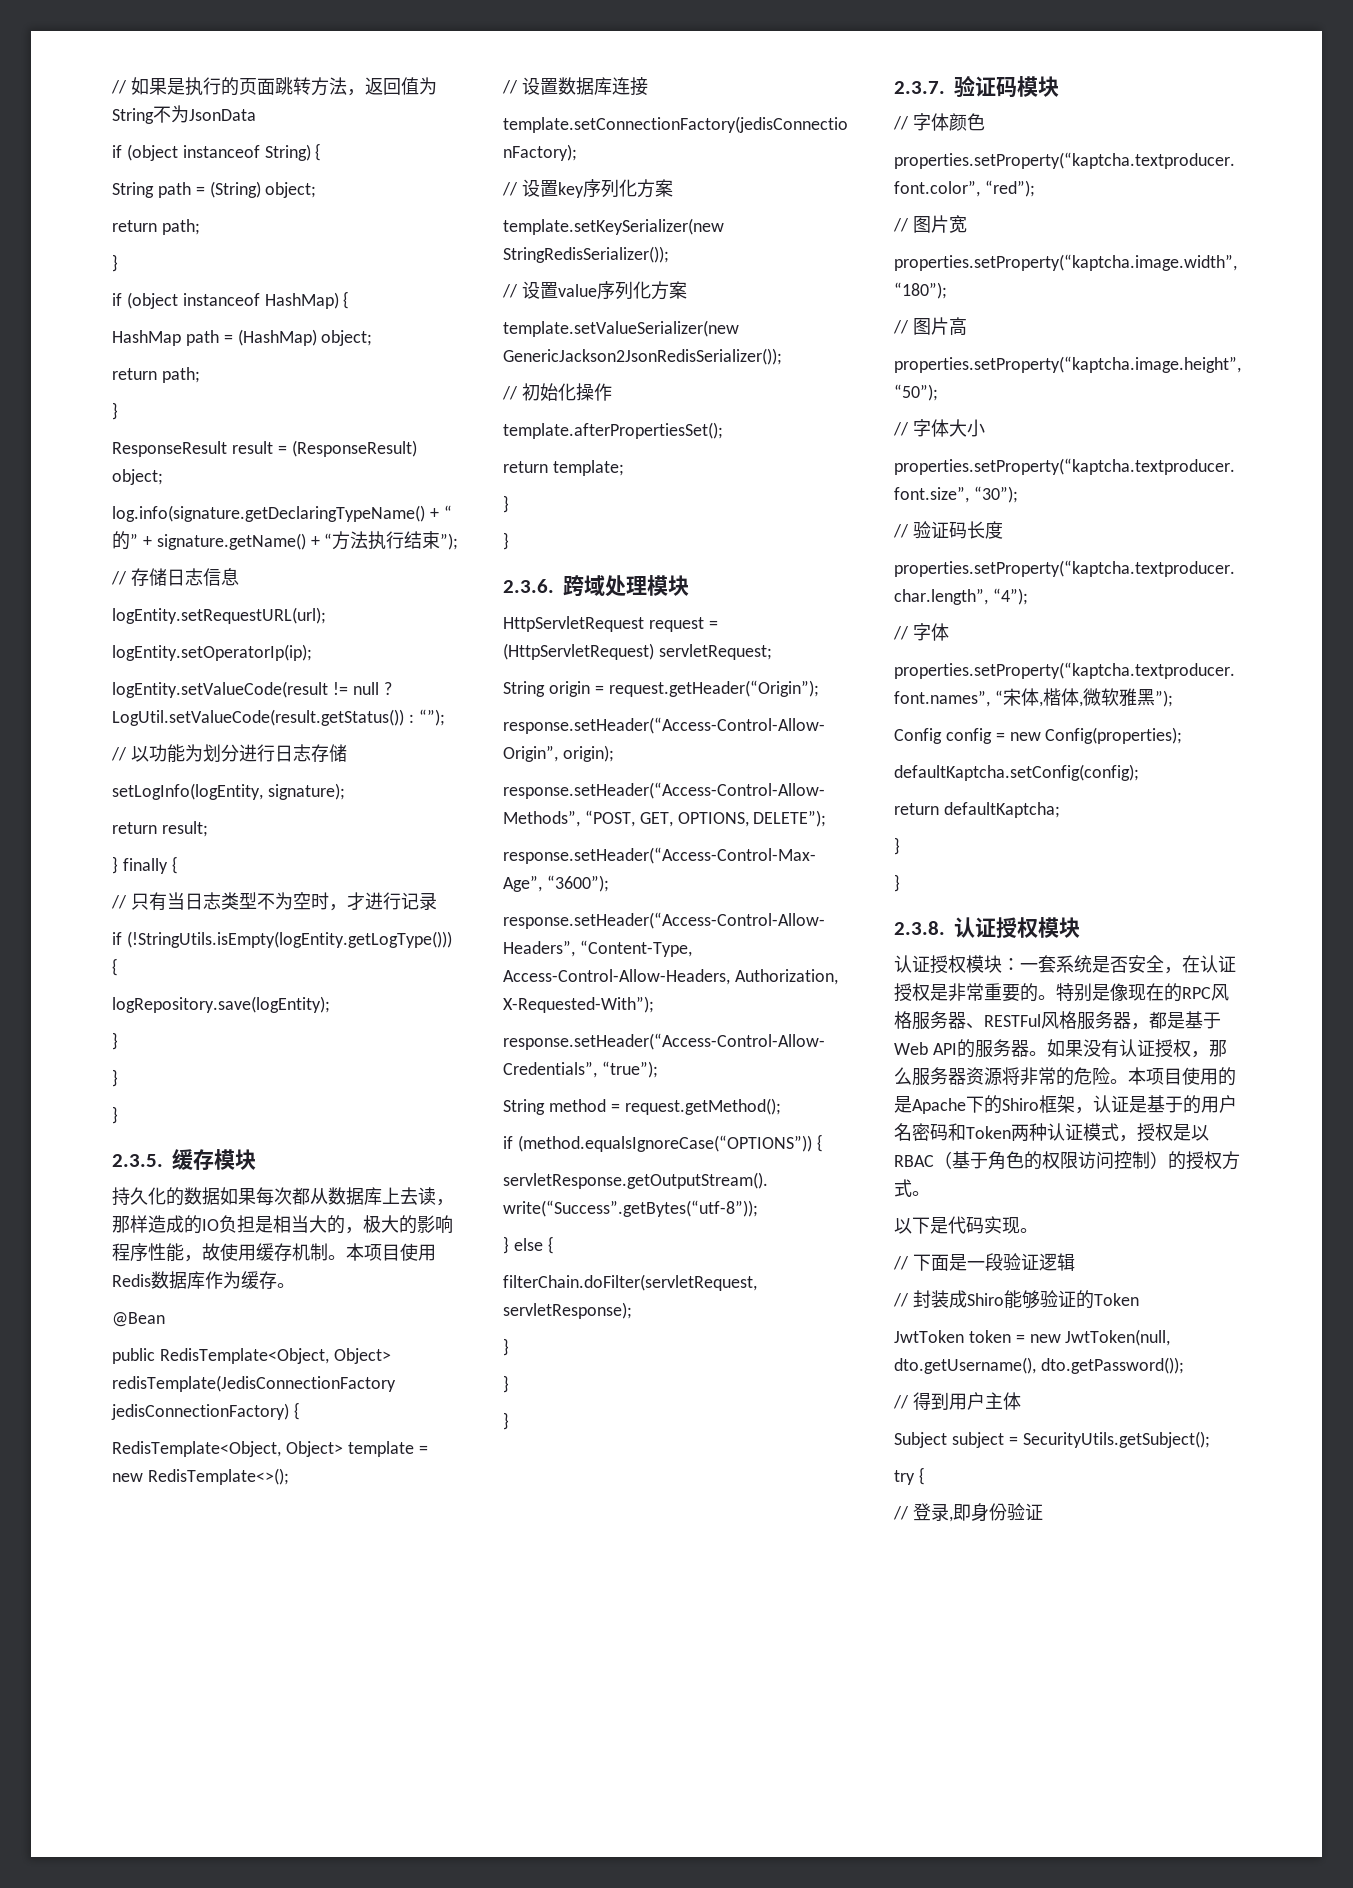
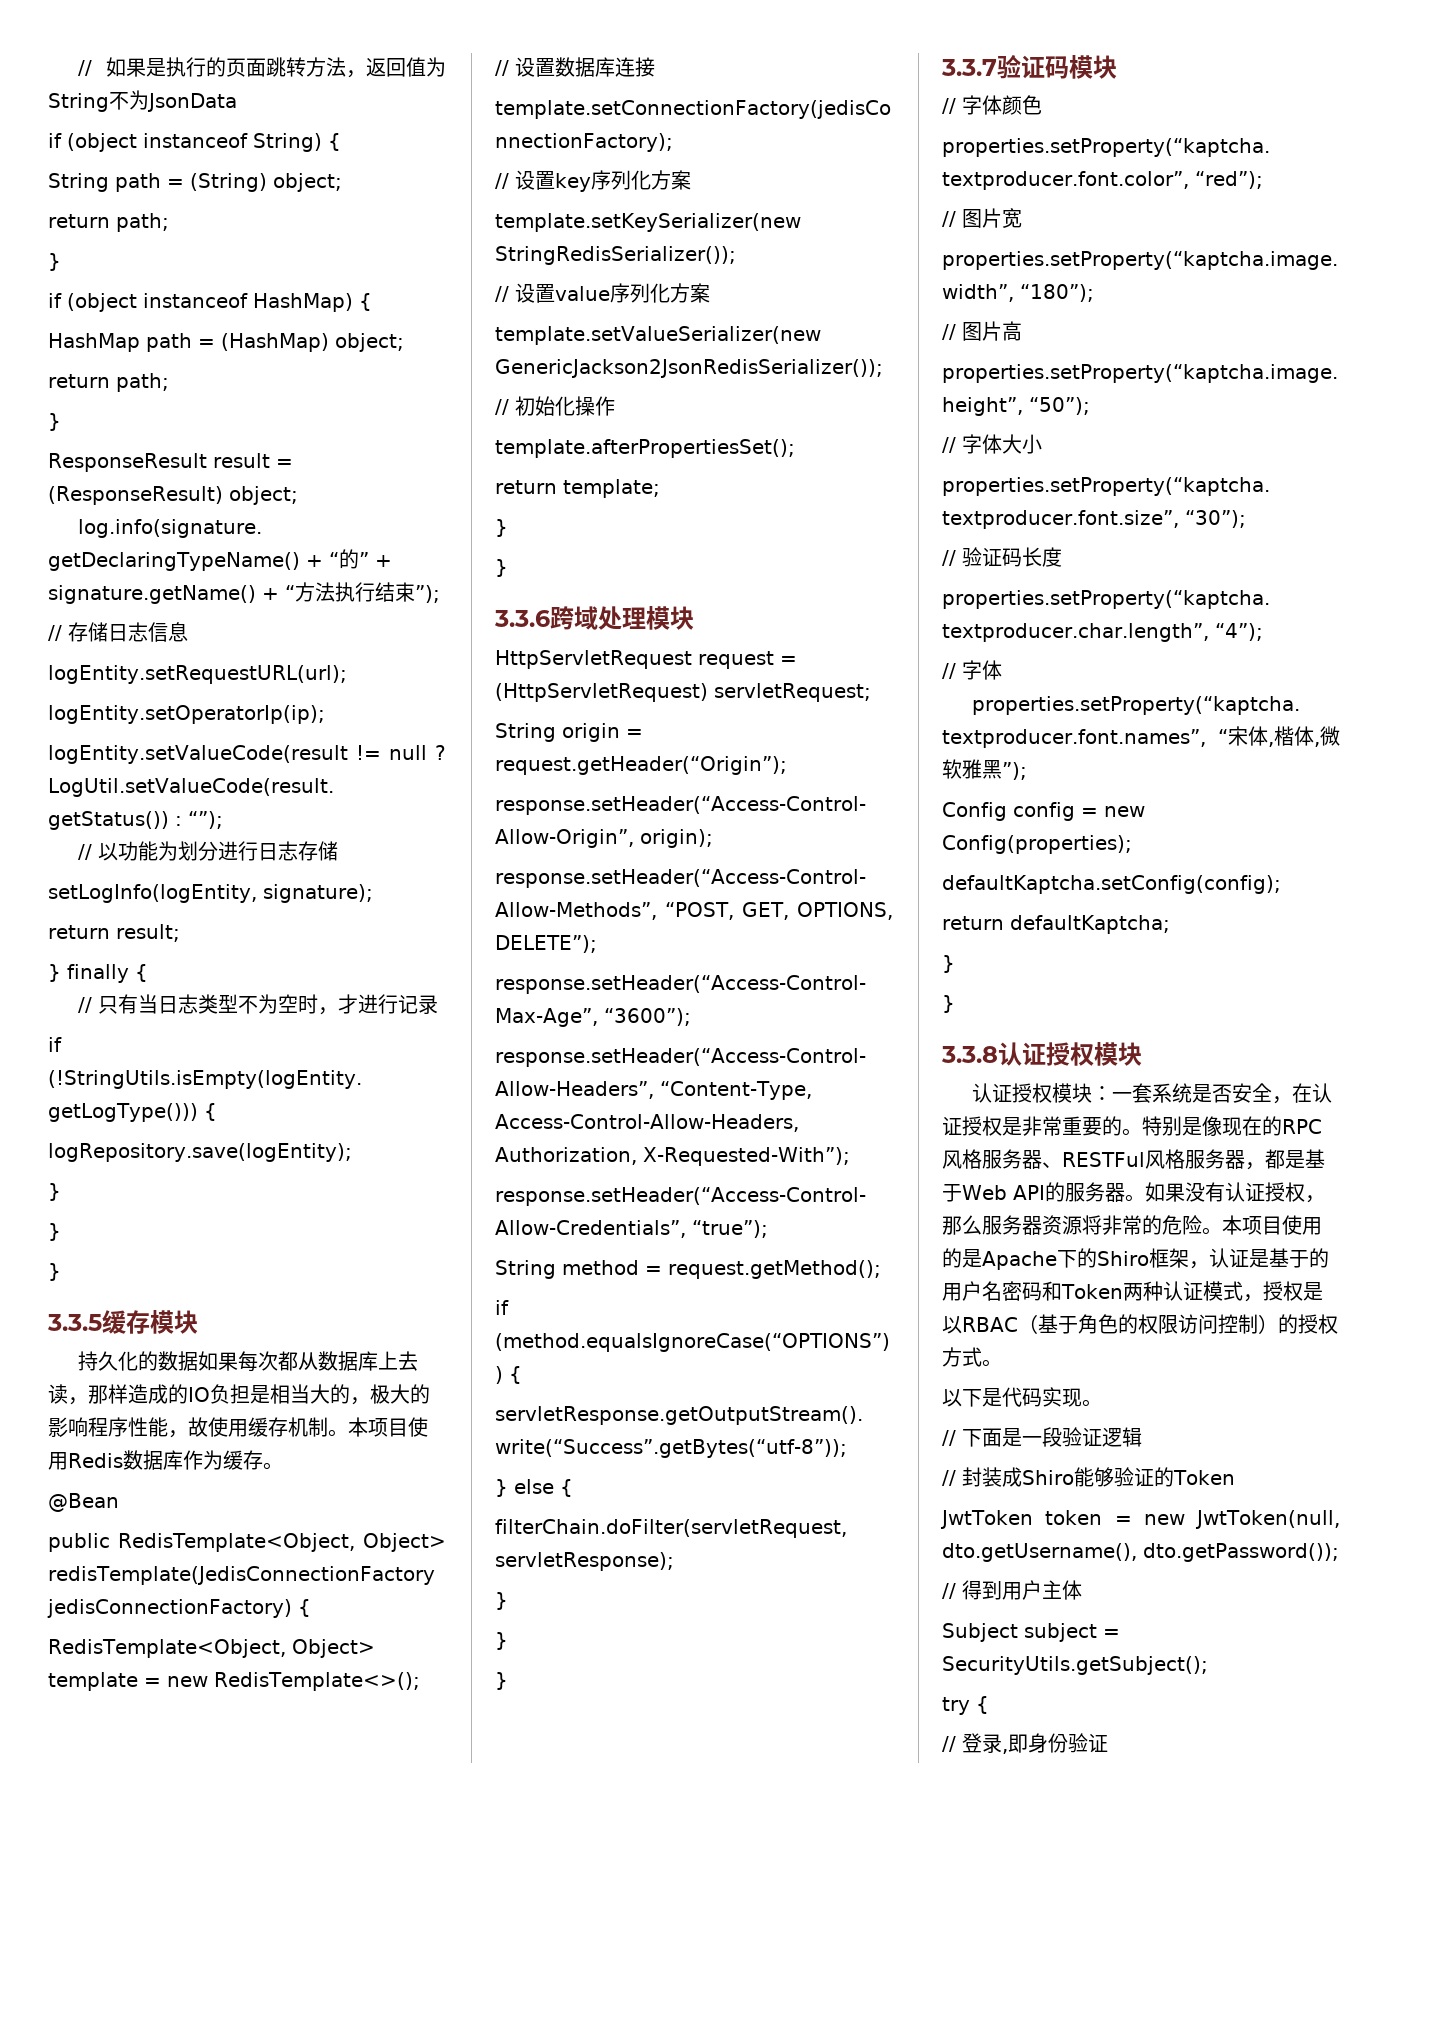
- 2.3.5.缓存模块
+ 3.3.5缓存模块
- 2.3.6.跨域处理模块
+ 3.3.6跨域处理模块
- 2.3.7.验证码模块
+ 3.3.7验证码模块
- 2.3.8.认证授权模块
+ 3.3.8认证授权模块

